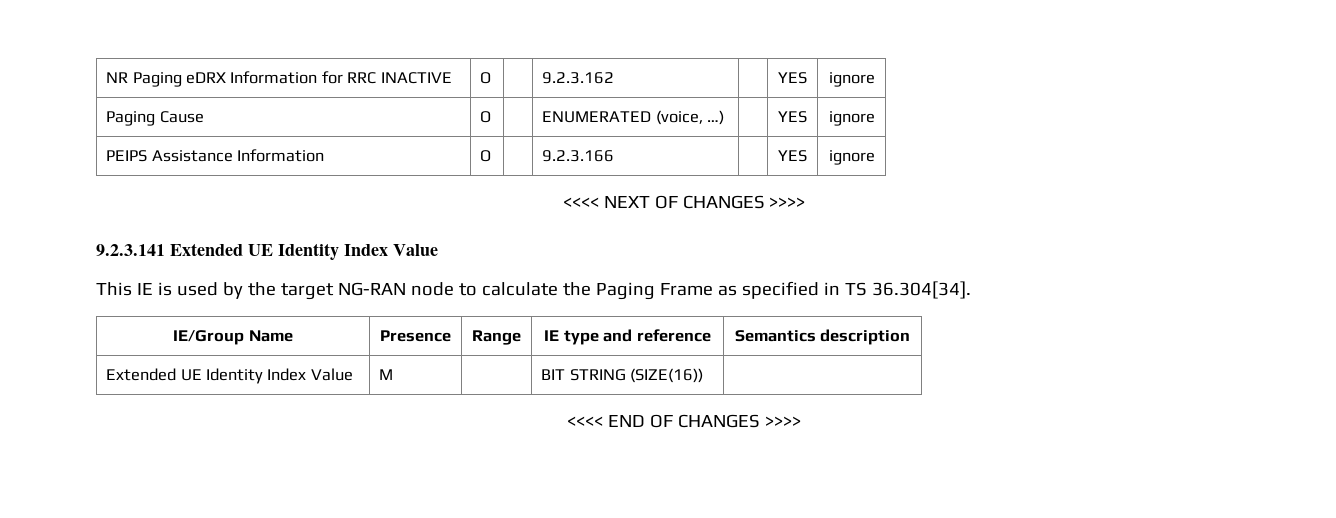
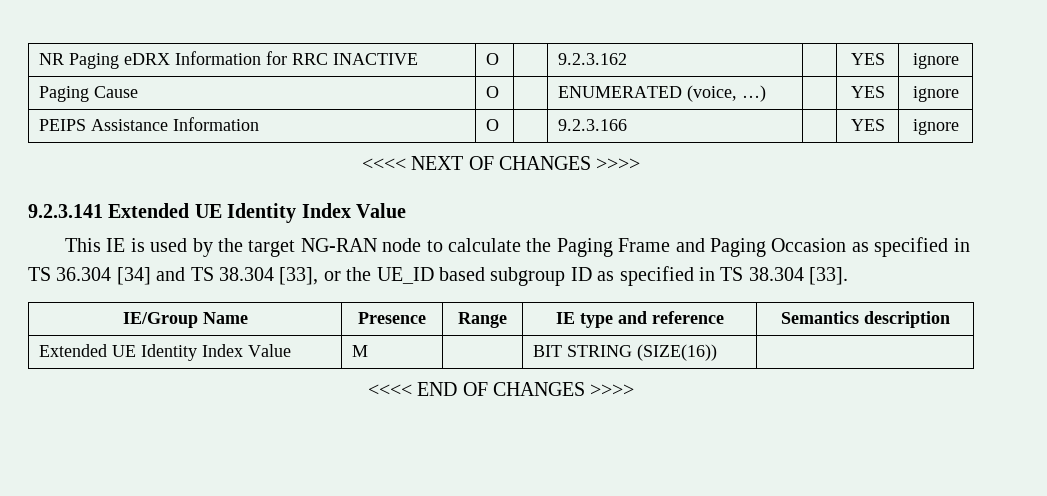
- This IE is used by the target NG-RAN node to calculate the Paging Frame as specified in TS 36.304[34].
+ This IE is used by the target NG-RAN node to calculate the Paging Frame and Paging Occasion as specified in TS 36.304 [34] and TS 38.304 [33], or the UE_ID based subgroup ID as specified in TS 38.304 [33].

